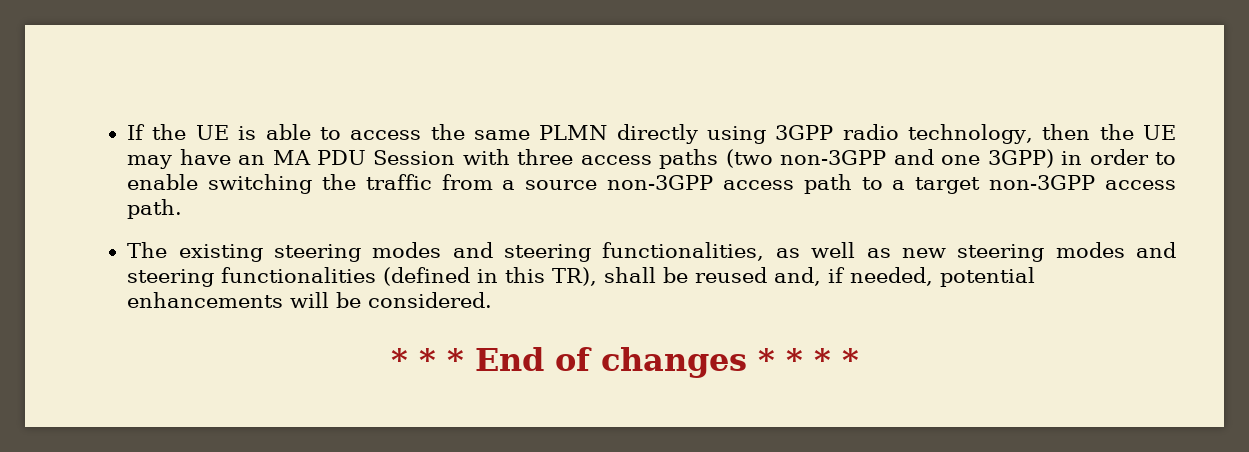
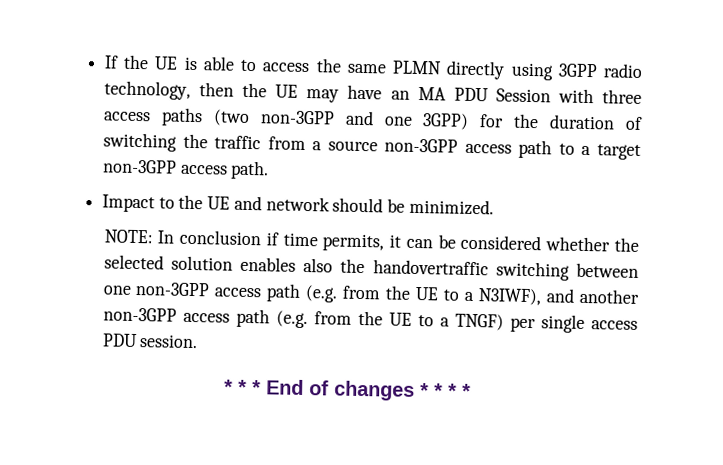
- If the UE is able to access the same PLMN directly using 3GPP radio technology, then the UE may have an MA PDU Session with three access paths (two non-3GPP and one 3GPP) in order to enable switching the traffic from a source non-3GPP access path to a target non-3GPP access path.
+ If the UE is able to access the same PLMN directly using 3GPP radio technology, then the UE may have an MA PDU Session with three access paths (two non-3GPP and one 3GPP) for the duration of switching the traffic from a source non-3GPP access path to a target non-3GPP access path.
- The existing steering modes and steering functionalities, as well as new steering modes and steering functionalities (defined in this TR), shall be reused and, if needed, potential enhancements will be considered.
+ Impact to the UE and network should be minimized.
+ NOTE: In conclusion if time permits, it can be considered whether the selected solution enables also the handovertraffic switching between one non-3GPP access path (e.g. from the UE to a N3IWF), and another non-3GPP access path (e.g. from the UE to a TNGF) per single access PDU session.

